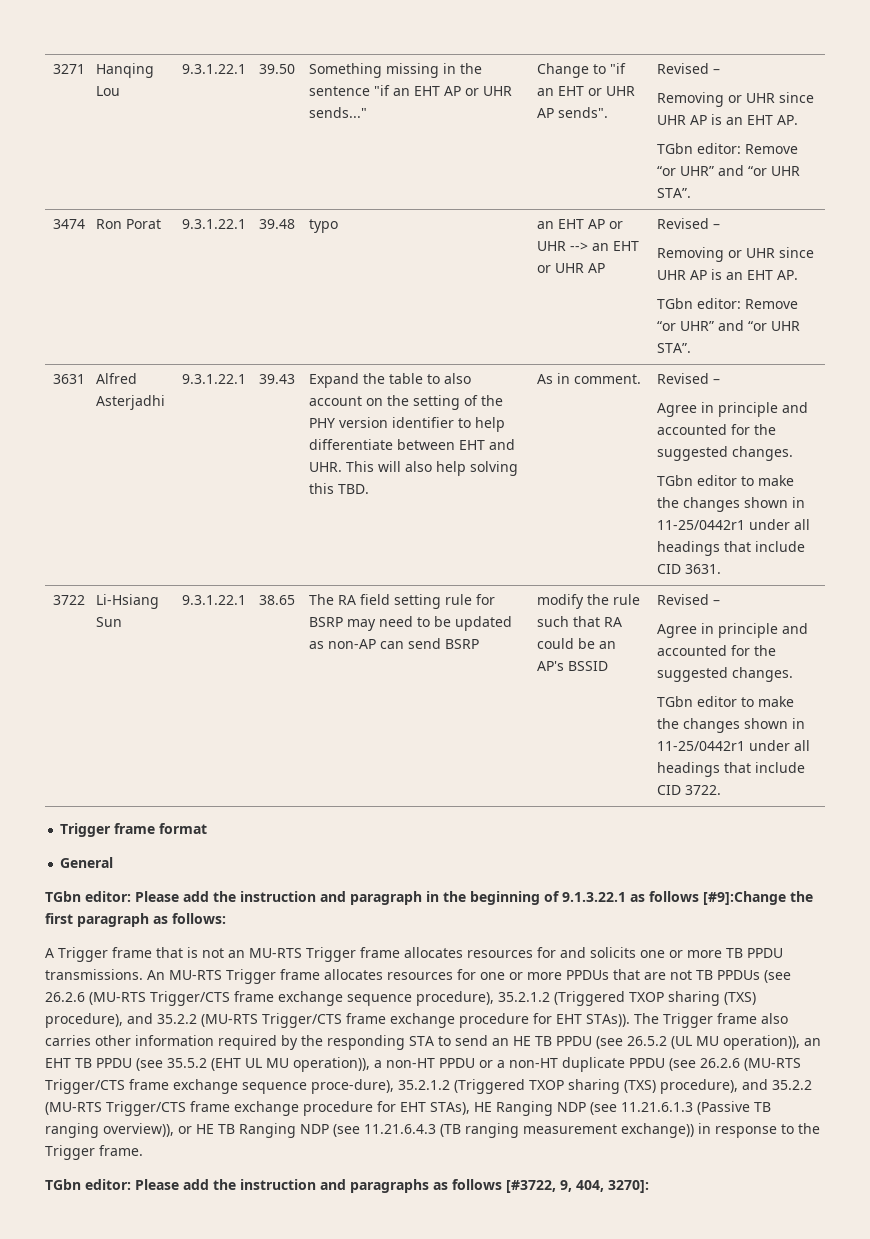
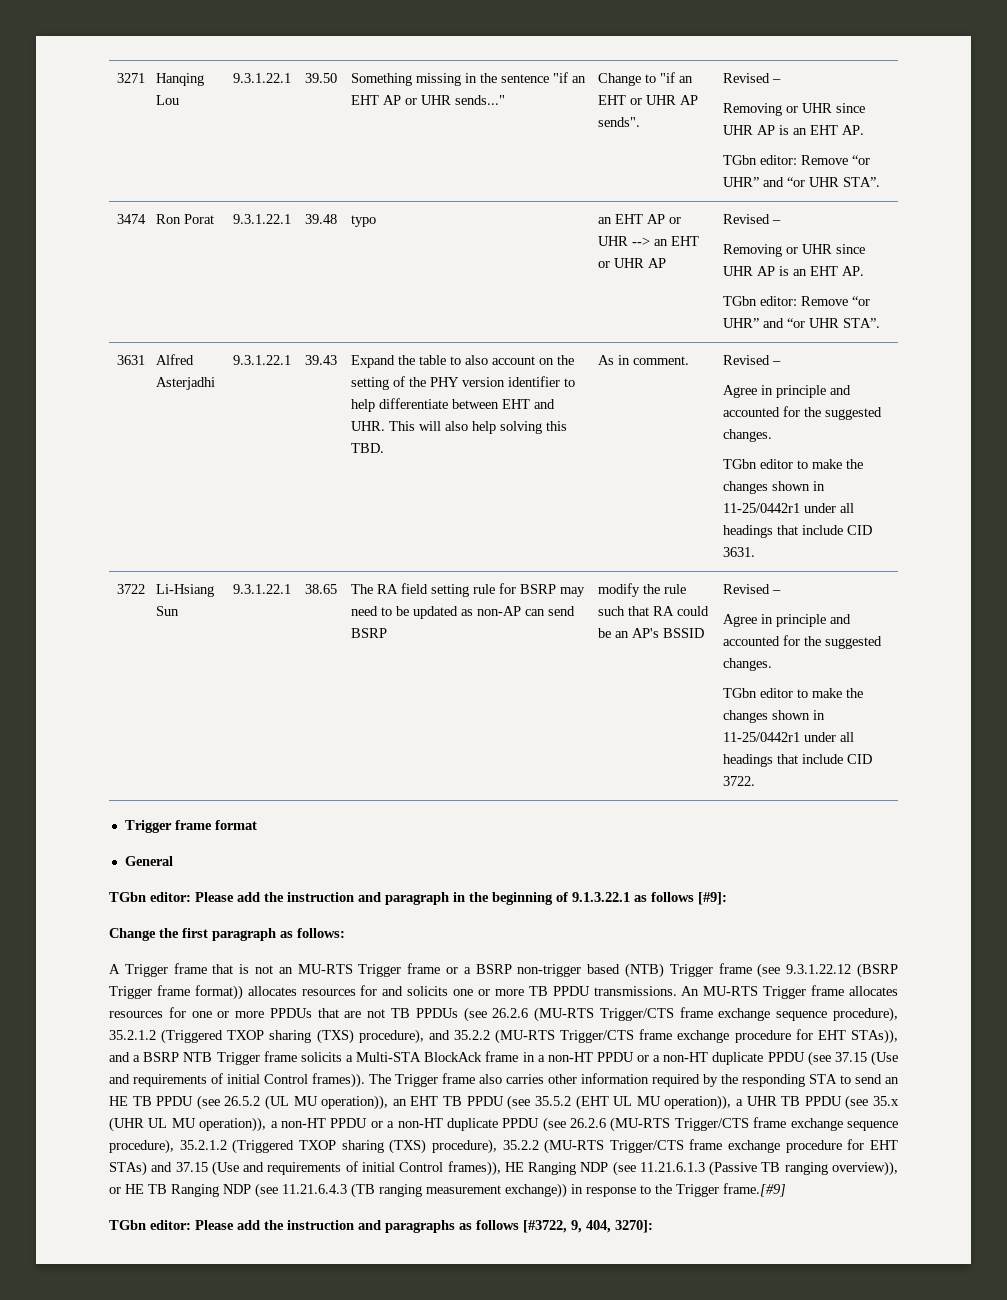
- TGbn editor: Please add the instruction and paragraph in the beginning of 9.1.3.22.1 as follows [#9]:Change the first paragraph as follows:
+ TGbn editor: Please add the instruction and paragraph in the beginning of 9.1.3.22.1 as follows [#9]:
+ Change the first paragraph as follows:
- A Trigger frame that is not an MU-RTS Trigger frame allocates resources for and solicits one or more TB PPDU transmissions.
+ A Trigger frame that is not an MU-RTS Trigger frame or a BSRP non-trigger based (NTB) Trigger frame (see 9.3.1.22.12 (BSRP Trigger frame format)) allocates resources for and solicits one or more TB PPDU transmissions.
- An MU-RTS Trigger frame allocates resources for one or more PPDUs that are not TB PPDUs (see 26.2.6 (MU-RTS Trigger/CTS frame exchange sequence procedure), 35.2.1.2 (Triggered TXOP sharing (TXS) procedure), and 35.2.2 (MU-RTS Trigger/CTS frame exchange procedure for EHT STAs)).
+ An MU-RTS Trigger frame allocates resources for one or more PPDUs that are not TB PPDUs (see 26.2.6 (MU-RTS Trigger/CTS frame exchange sequence procedure), 35.2.1.2 (Triggered TXOP sharing (TXS) procedure), and 35.2.2 (MU-RTS Trigger/CTS frame exchange procedure for EHT STAs)), and a BSRP NTB Trigger frame solicits a Multi-STA BlockAck frame in a non-HT PPDU or a non-HT duplicate PPDU (see 37.15 (Use and requirements of initial Control frames)).
- The Trigger frame also carries other information required by the responding STA to send an HE TB PPDU (see 26.5.2 (UL MU operation)), an EHT TB PPDU (see 35.5.2 (EHT UL MU operation)), a non-HT PPDU or a non-HT duplicate PPDU (see 26.2.6 (MU-RTS Trigger/CTS frame exchange sequence proce-dure), 35.2.1.2 (Triggered TXOP sharing (TXS) procedure), and 35.2.2 (MU-RTS Trigger/CTS frame exchange procedure for EHT STAs), HE Ranging NDP (see 11.21.6.1.3 (Passive TB ranging overview)), or HE TB Ranging NDP (see 11.21.6.4.3 (TB ranging measurement exchange)) in response to the Trigger frame.
+ The Trigger frame also carries other information required by the responding STA to send an HE TB PPDU (see 26.5.2 (UL MU operation)), an EHT TB PPDU (see 35.5.2 (EHT UL MU operation)), a UHR TB PPDU (see 35.x (UHR UL MU operation)), a non-HT PPDU or a non-HT duplicate PPDU (see 26.2.6 (MU-RTS Trigger/CTS frame exchange sequence procedure), 35.2.1.2 (Triggered TXOP sharing (TXS) procedure), 35.2.2 (MU-RTS Trigger/CTS frame exchange procedure for EHT STAs) and 37.15 (Use and requirements of initial Control frames)), HE Ranging NDP (see 11.21.6.1.3 (Passive TB ranging overview)), or HE TB Ranging NDP (see 11.21.6.4.3 (TB ranging measurement exchange)) in response to the Trigger frame.[#9]

